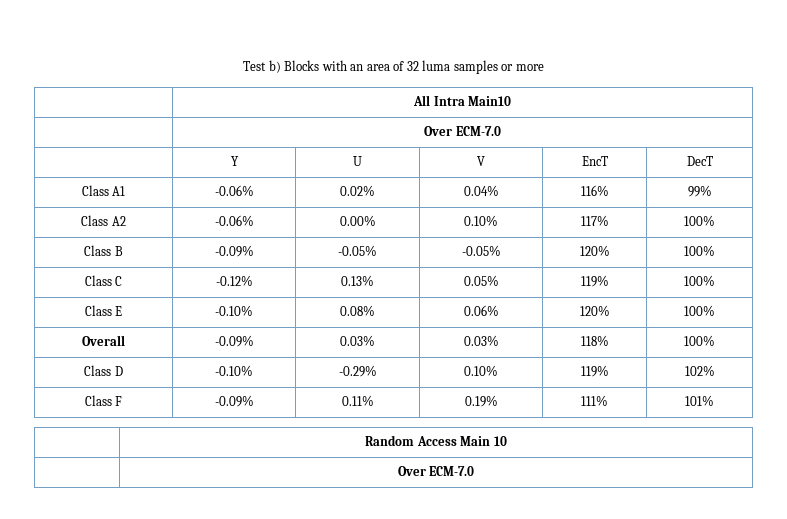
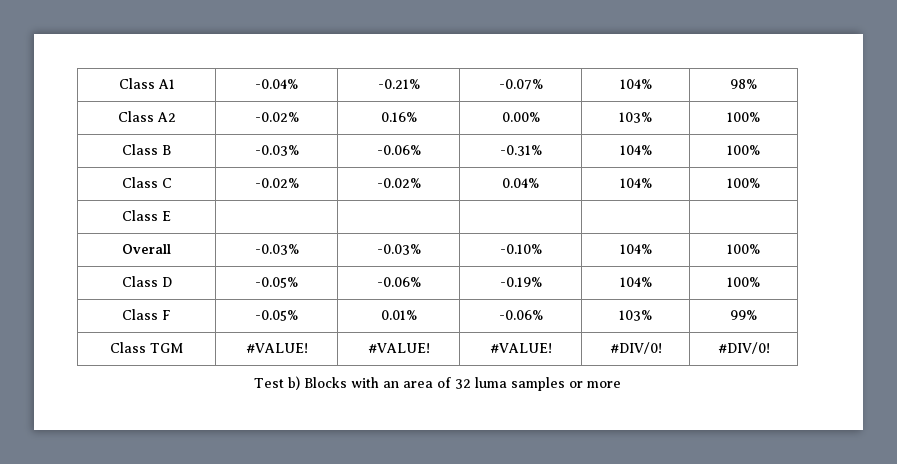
+ Class A1 | -0.04% | -0.21% | -0.07% | 104% | 98%
+ Class A2 | -0.02% | 0.16% | 0.00% | 103% | 100%
+ Class B | -0.03% | -0.06% | -0.31% | 104% | 100%
+ Class C | -0.02% | -0.02% | 0.04% | 104% | 100%
+ Class E | | | | |
+ Overall | -0.03% | -0.03% | -0.10% | 104% | 100%
+ Class D | -0.05% | -0.06% | -0.19% | 104% | 100%
+ Class F | -0.05% | 0.01% | -0.06% | 103% | 99%
+ Class TGM | #VALUE! | #VALUE! | #VALUE! | #DIV/0! | #DIV/0!
- | All Intra Main10
- | Over ECM-7.0
- | Y | U | V | EncT | DecT
- Class A1 | -0.06% | 0.02% | 0.04% | 116% | 99%
- Class A2 | -0.06% | 0.00% | 0.10% | 117% | 100%
- Class B | -0.09% | -0.05% | -0.05% | 120% | 100%
- Class C | -0.12% | 0.13% | 0.05% | 119% | 100%
- Class E | -0.10% | 0.08% | 0.06% | 120% | 100%
- Overall | -0.09% | 0.03% | 0.03% | 118% | 100%
- Class D | -0.10% | -0.29% | 0.10% | 119% | 102%
- Class F | -0.09% | 0.11% | 0.19% | 111% | 101%
- | Random Access Main 10
- | Over ECM-7.0

